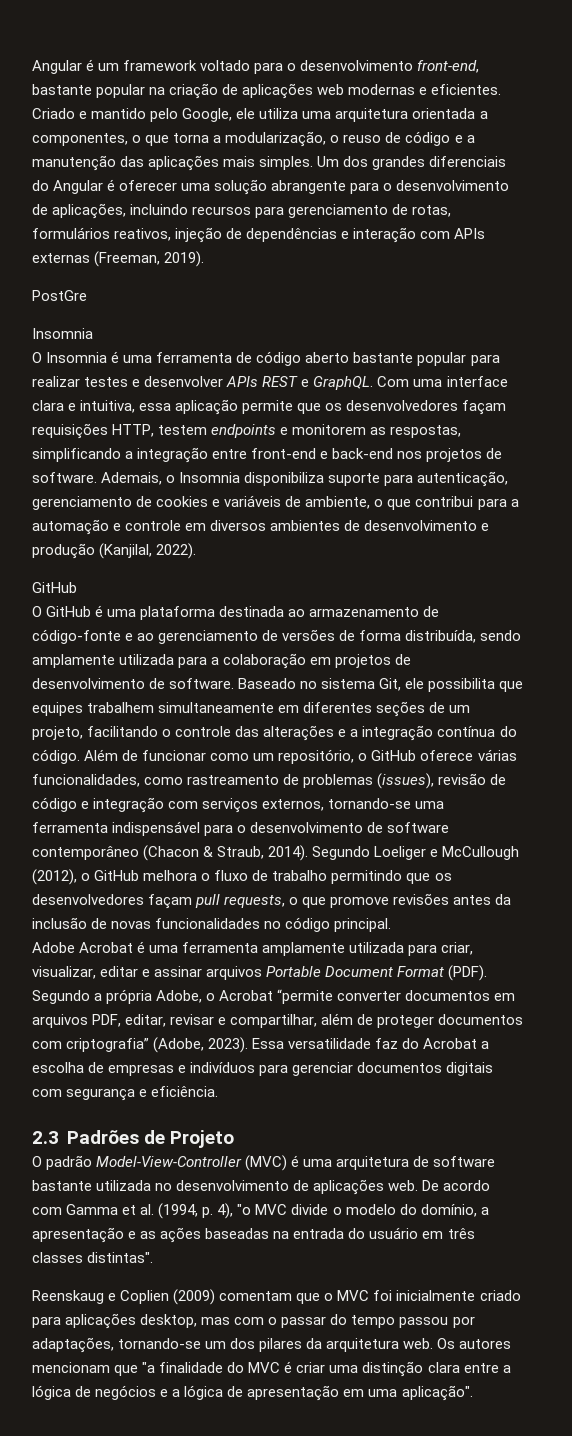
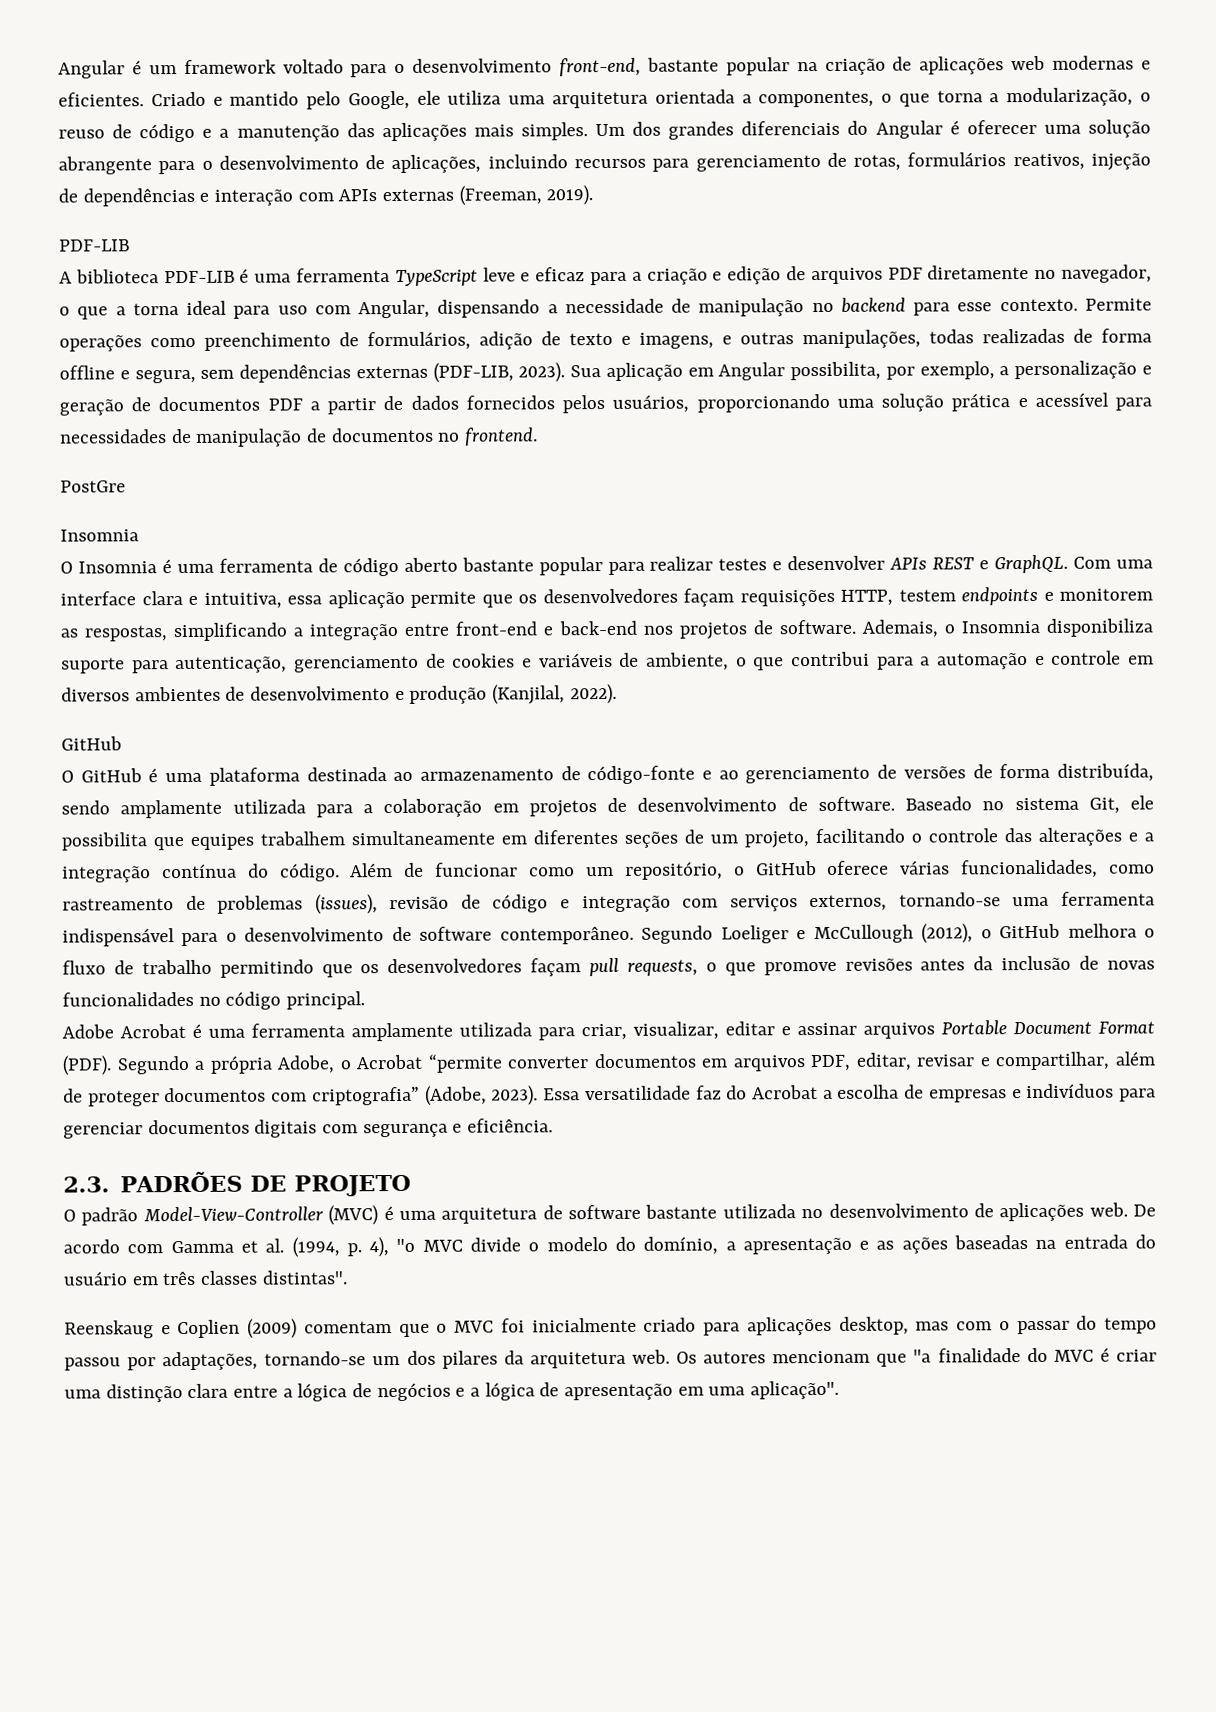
  Um dos grandes diferenciais do Angular é oferecer uma solução abrangente para o desenvolvimento de aplicações, incluindo recursos para gerenciamento de rotas, formulários reativos, injeção de dependências e interação com APIs externas (Freeman, 2019).
+ PDF-LIB
+ A biblioteca PDF-LIB é uma ferramenta TypeScript leve e eficaz para a criação e edição de arquivos PDF diretamente no navegador, o que a torna ideal para uso com Angular, dispensando a necessidade de manipulação no backend para esse contexto. Permite operações como preenchimento de formulários, adição de texto e imagens, e outras manipulações, todas realizadas de forma offline e segura, sem dependências externas (PDF-LIB, 2023). Sua aplicação em Angular possibilita, por exemplo, a personalização e geração de documentos PDF a partir de dados fornecidos pelos usuários, proporcionando uma solução prática e acessível para necessidades de manipulação de documentos no frontend.
- Além de funcionar como um repositório, o GitHub oferece várias funcionalidades, como rastreamento de problemas (issues), revisão de código e integração com serviços externos, tornando-se uma ferramenta indispensável para o desenvolvimento de software contemporâneo (Chacon & Straub, 2014).
+ Além de funcionar como um repositório, o GitHub oferece várias funcionalidades, como rastreamento de problemas (issues), revisão de código e integração com serviços externos, tornando-se uma ferramenta indispensável para o desenvolvimento de software contemporâneo.
- 2.3 Padrões de Projeto
+ 2.3. PADRÕES DE PROJETO

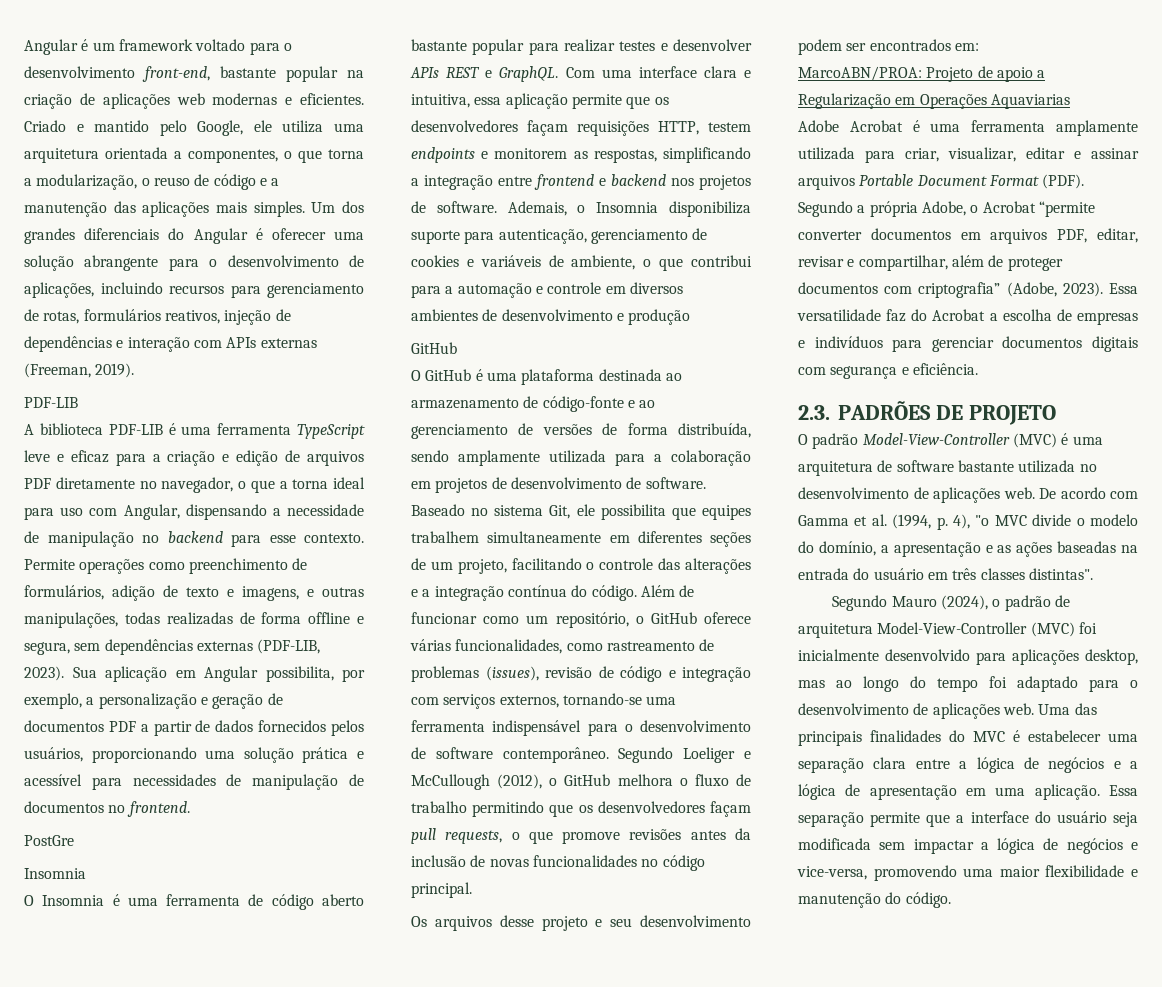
- Com uma interface clara e intuitiva, essa aplicação permite que os desenvolvedores façam requisições HTTP, testem endpoints e monitorem as respostas, simplificando a integração entre front-end e back-end nos projetos de software.
+ Com uma interface clara e intuitiva, essa aplicação permite que os desenvolvedores façam requisições HTTP, testem endpoints e monitorem as respostas, simplificando a integração entre frontend e backend nos projetos de software.
- Ademais, o Insomnia disponibiliza suporte para autenticação, gerenciamento de cookies e variáveis de ambiente, o que contribui para a automação e controle em diversos ambientes de desenvolvimento e produção (Kanjilal, 2022).
+ Ademais, o Insomnia disponibiliza suporte para autenticação, gerenciamento de cookies e variáveis de ambiente, o que contribui para a automação e controle em diversos ambientes de desenvolvimento e produção
+ Os arquivos desse projeto e seu desenvolvimento podem ser encontrados em:
+ MarcoABN/PROA: Projeto de apoio a Regularização em Operações Aquaviarias
- Reenskaug e Coplien (2009) comentam que o MVC foi inicialmente criado para aplicações desktop, mas com o passar do tempo passou por adaptações, tornando-se um dos pilares da arquitetura web. Os autores mencionam que "a finalidade do MVC é criar uma distinção clara entre a lógica de negócios e a lógica de apresentação em uma aplicação".
+ Segundo Mauro (2024), o padrão de arquitetura Model-View-Controller (MVC) foi inicialmente desenvolvido para aplicações desktop, mas ao longo do tempo foi adaptado para o desenvolvimento de aplicações web. Uma das principais finalidades do MVC é estabelecer uma separação clara entre a lógica de negócios e a lógica de apresentação em uma aplicação. Essa separação permite que a interface do usuário seja modificada sem impactar a lógica de negócios e vice-versa, promovendo uma maior flexibilidade e manutenção do código.

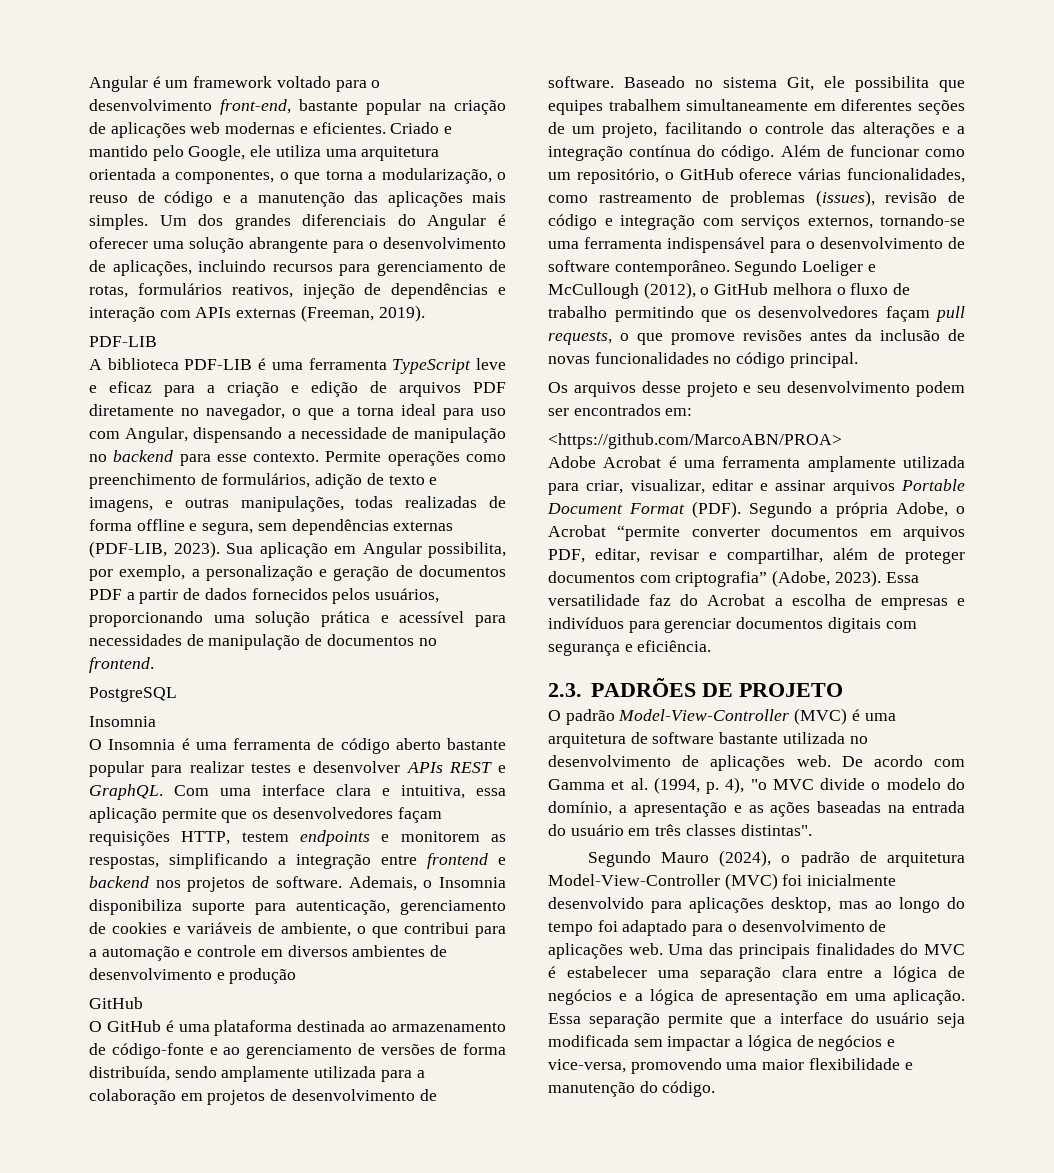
- PostGre
+ PostgreSQL
- MarcoABN/PROA: Projeto de apoio a Regularização em Operações Aquaviarias
+ <https://github.com/MarcoABN/PROA>

